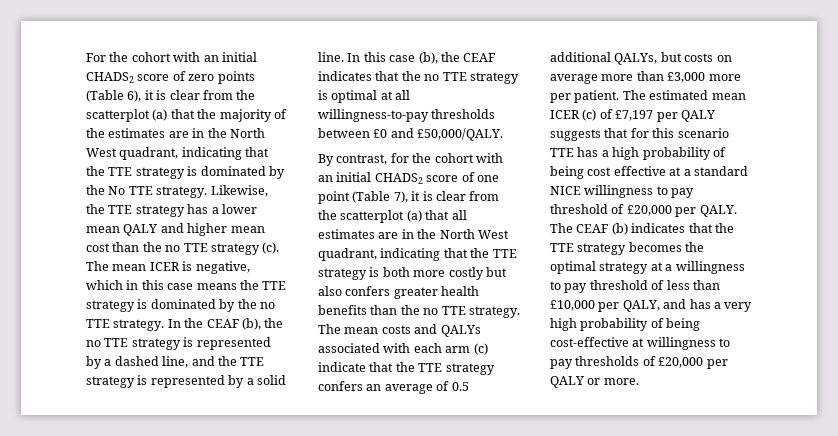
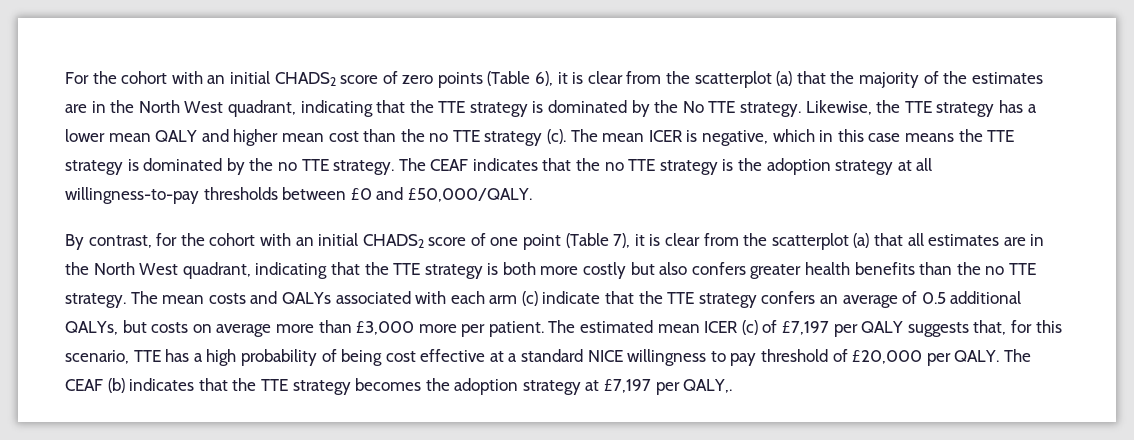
- In the CEAF (b), the no TTE strategy is represented by a dashed line, and the TTE strategy is represented by a solid line. In this case (b), the CEAF indicates that the no TTE strategy is optimal at all willingness-to-pay thresholds between £0 and £50,000/QALY.
+ The CEAF indicates that the no TTE strategy is the adoption strategy at all willingness-to-pay thresholds between £0 and £50,000/QALY.
- The estimated mean ICER (c) of £7,197 per QALY suggests that for this scenario TTE has a high probability of being cost effective at a standard NICE willingness to pay threshold of £20,000 per QALY.
+ The estimated mean ICER (c) of £7,197 per QALY suggests that, for this scenario, TTE has a high probability of being cost effective at a standard NICE willingness to pay threshold of £20,000 per QALY.
- The CEAF (b) indicates that the TTE strategy becomes the optimal strategy at a willingness to pay threshold of less than £10,000 per QALY, and has a very high probability of being cost-effective at willingness to pay thresholds of £20,000 per QALY or more.
+ The CEAF (b) indicates that the TTE strategy becomes the adoption strategy at £7,197 per QALY,.

